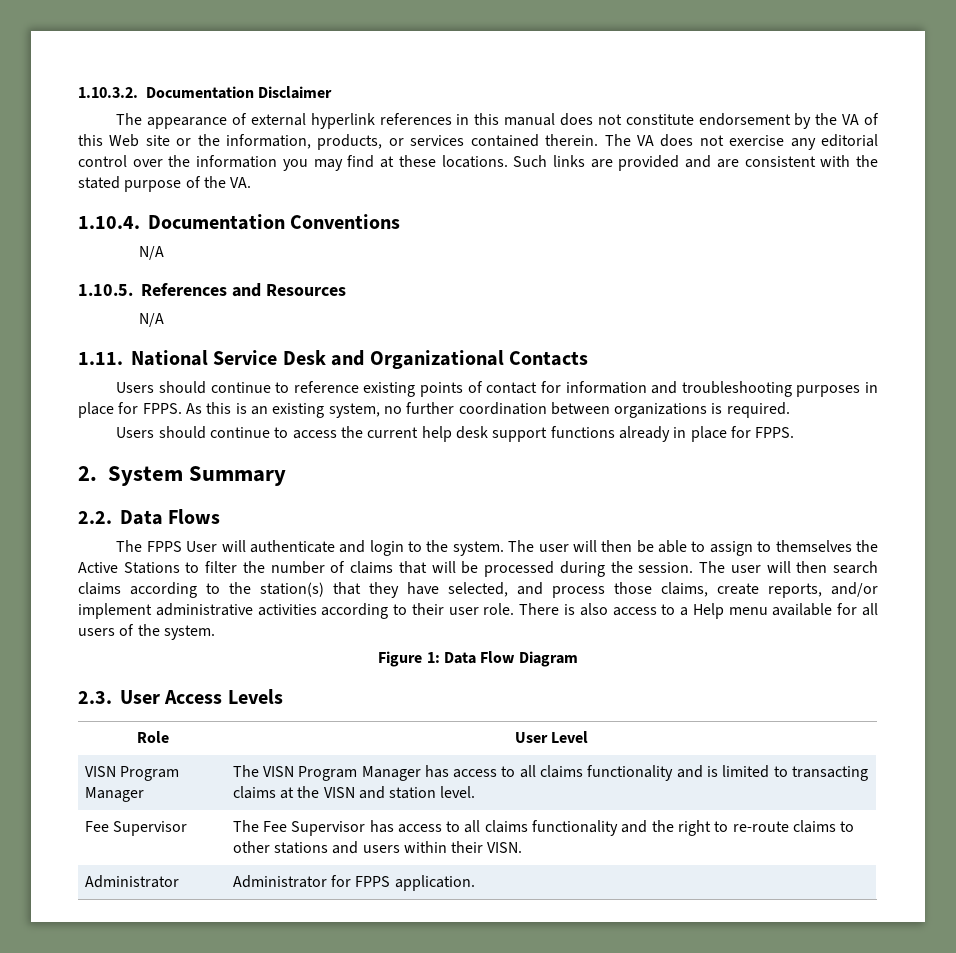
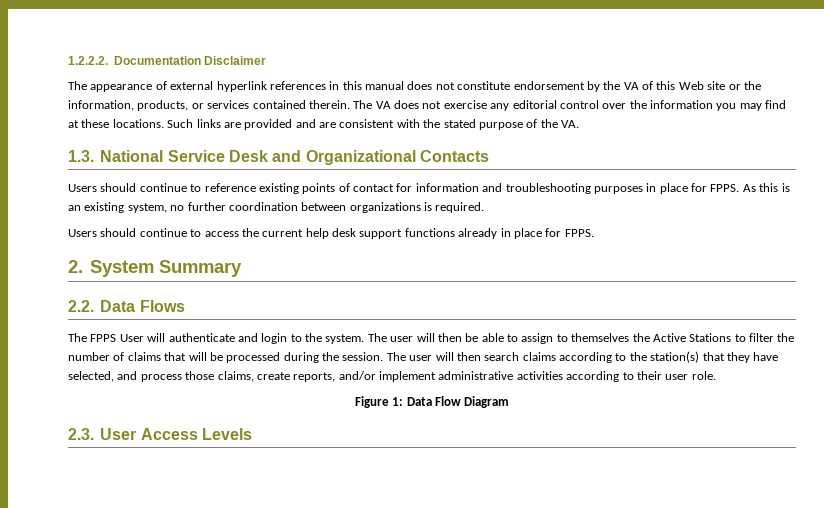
- 1.10.3.2. Documentation Disclaimer
+ 1.2.2.2. Documentation Disclaimer
- 1.10.4. Documentation Conventions
- N/A
- 1.10.5. References and Resources
- N/A
- 1.11. National Service Desk and Organizational Contacts
+ 1.3. National Service Desk and Organizational Contacts
- There is also access to a Help menu available for all users of the system.
- Role | User Level
- VISN Program Manager | The VISN Program Manager has access to all claims functionality and is limited to transacting claims at the VISN and station level.
- Fee Supervisor | The Fee Supervisor has access to all claims functionality and the right to re-route claims to other stations and users within their VISN.
- Administrator | Administrator for FPPS application.

